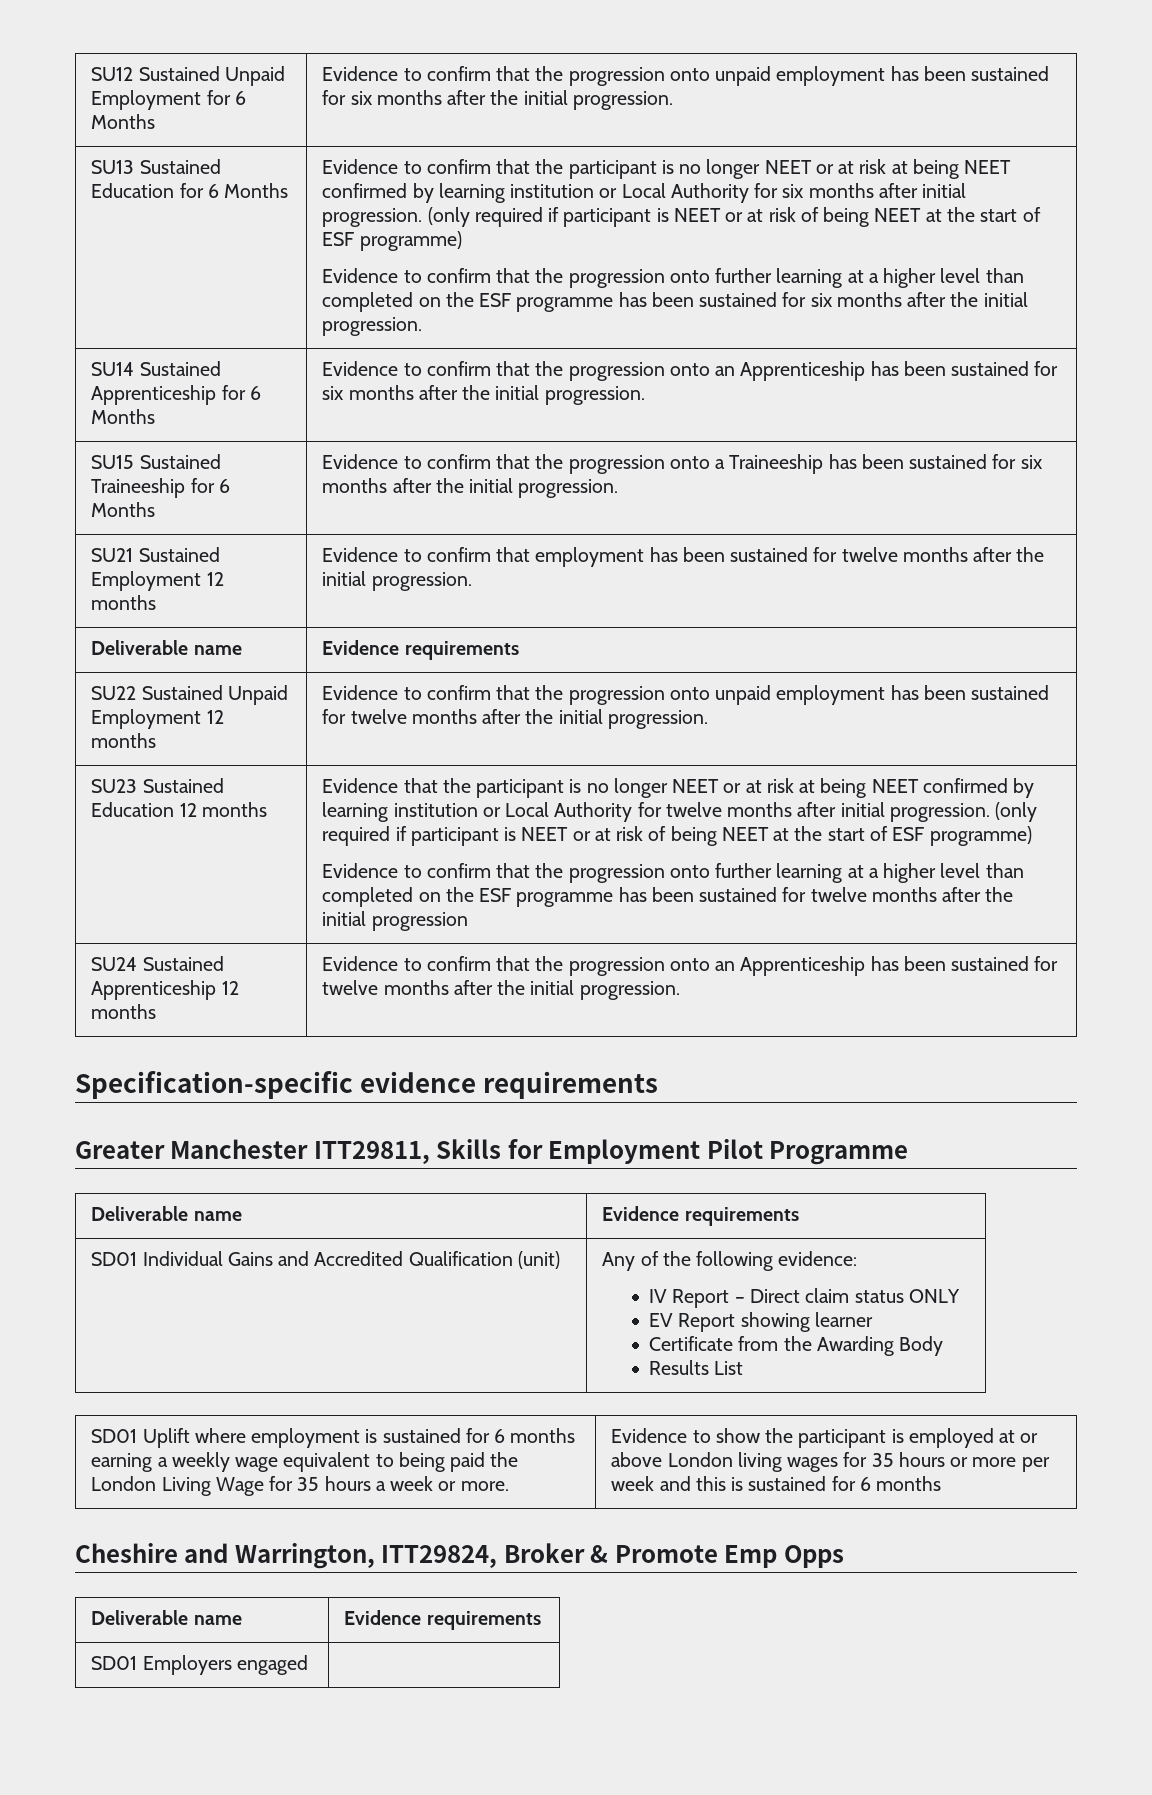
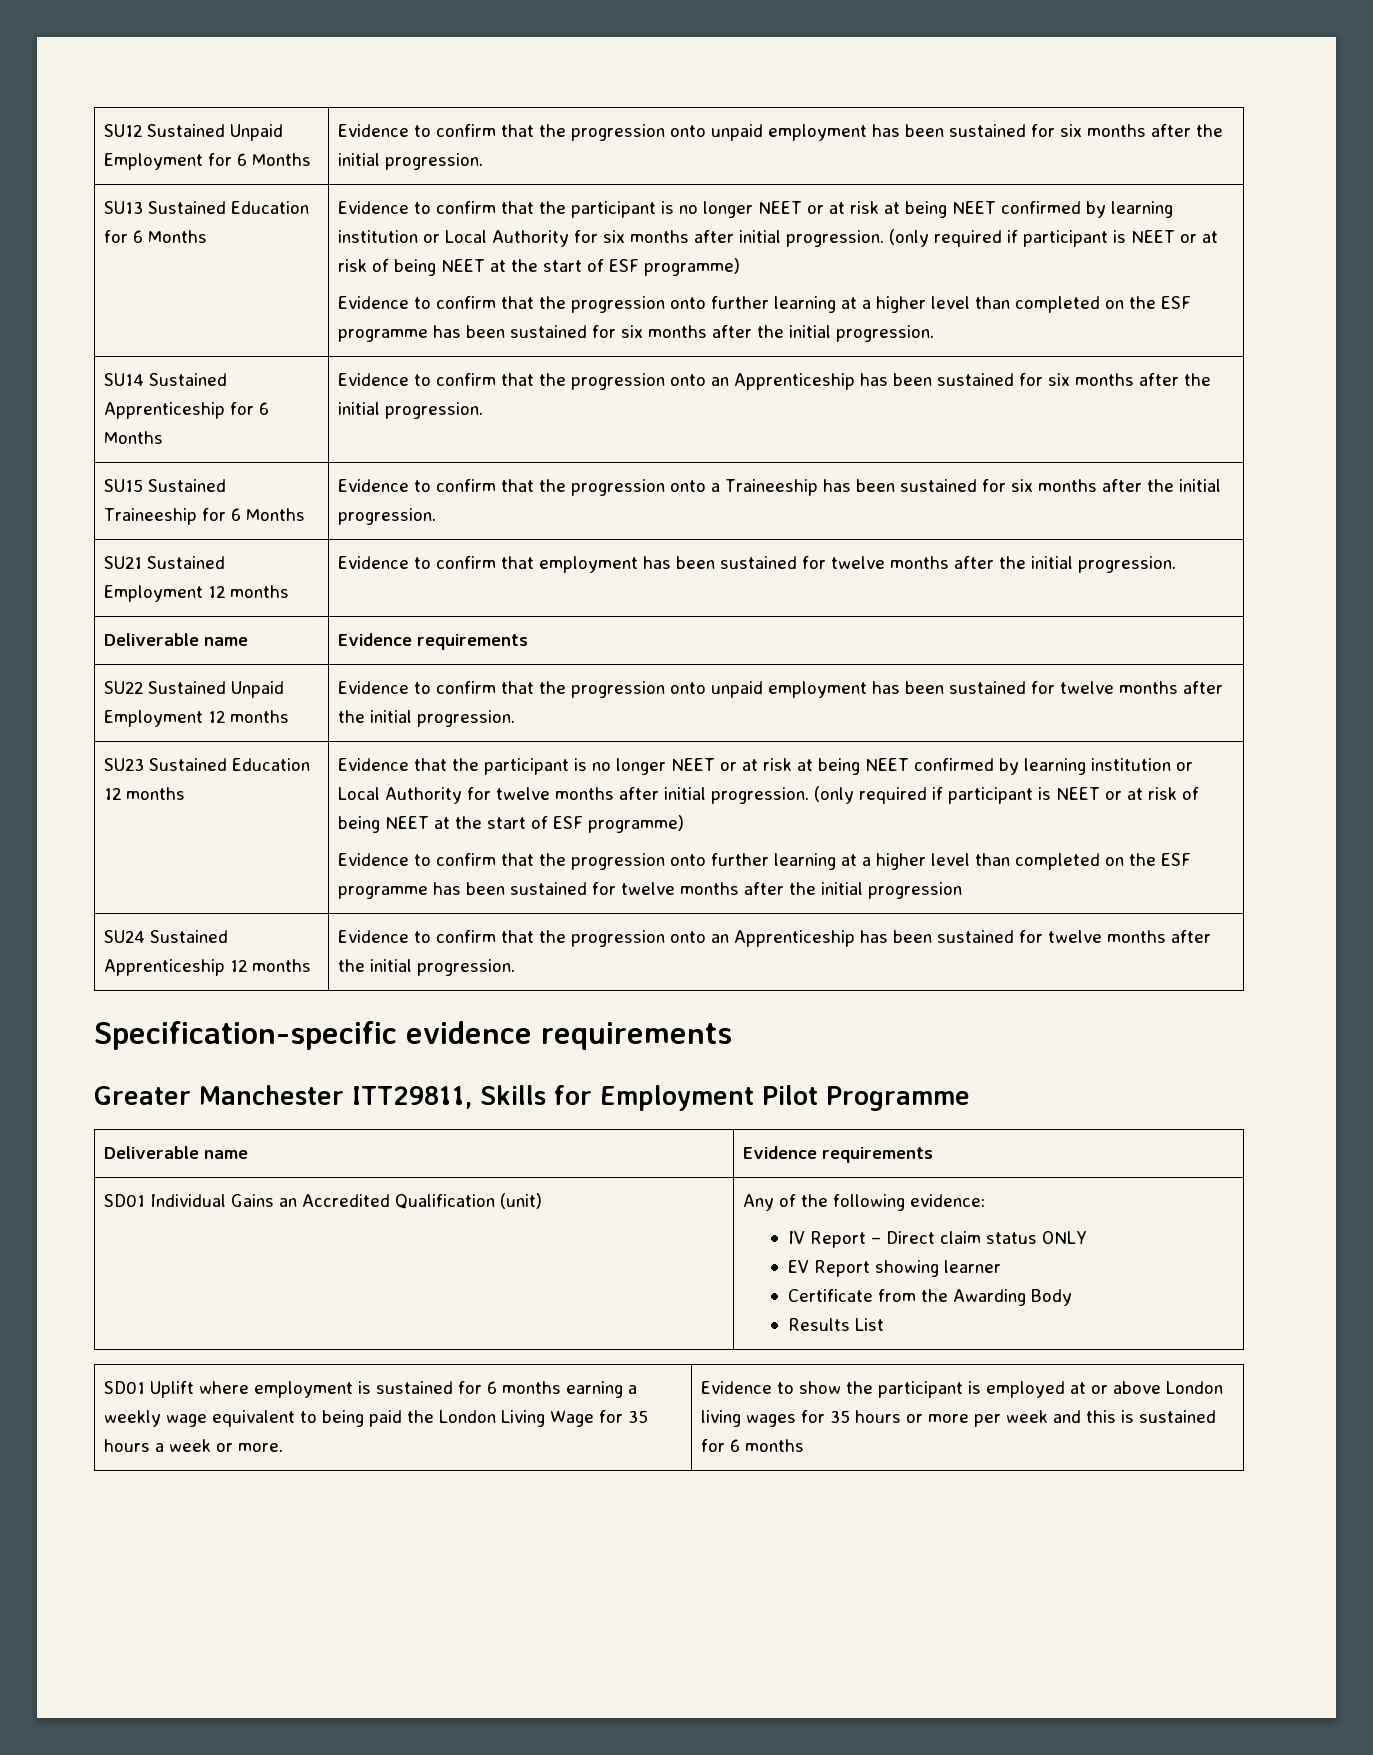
- SD01 Individual Gains and Accredited Qualification (unit) | Any of the following evidence:
+ SD01 Individual Gains an Accredited Qualification (unit) | Any of the following evidence:
- Cheshire and Warrington, ITT29824, Broker & Promote Emp Opps
- Deliverable name | Evidence requirements
- SD01 Employers engaged |

